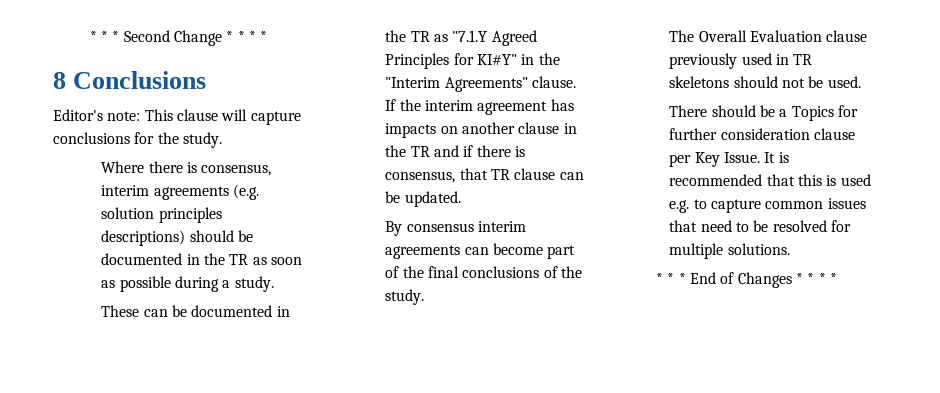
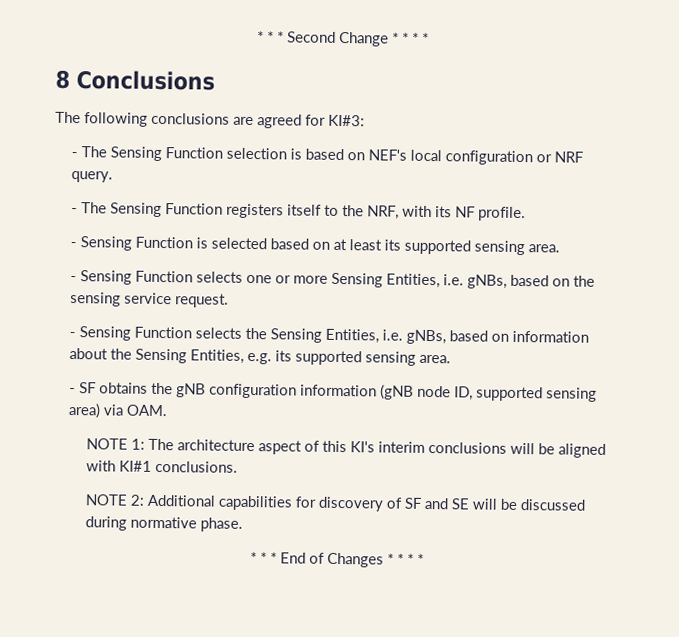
- Editor's note: This clause will capture conclusions for the study.
- Where there is consensus, interim agreements (e.g. solution principles descriptions) should be documented in the TR as soon as possible during a study.
- These can be documented in the TR as "7.1.Y Agreed Principles for KI#Y" in the "Interim Agreements" clause. If the interim agreement has impacts on another clause in the TR and if there is consensus, that TR clause can be updated.
- By consensus interim agreements can become part of the final conclusions of the study.
- The Overall Evaluation clause previously used in TR skeletons should not be used.
- There should be a Topics for further consideration clause per Key Issue. It is recommended that this is used e.g. to capture common issues that need to be resolved for multiple solutions.
+ The following conclusions are agreed for KI#3:
+ - The Sensing Function selection is based on NEF's local configuration or NRF query.
+ - The Sensing Function registers itself to the NRF, with its NF profile.
+ - Sensing Function is selected based on at least its supported sensing area.
+ - Sensing Function selects one or more Sensing Entities, i.e. gNBs, based on the sensing service request.
+ - Sensing Function selects the Sensing Entities, i.e. gNBs, based on information about the Sensing Entities, e.g. its supported sensing area.
+ - SF obtains the gNB configuration information (gNB node ID, supported sensing area) via OAM.
+ NOTE 1: The architecture aspect of this KI's interim conclusions will be aligned with KI#1 conclusions.
+ NOTE 2: Additional capabilities for discovery of SF and SE will be discussed during normative phase.

